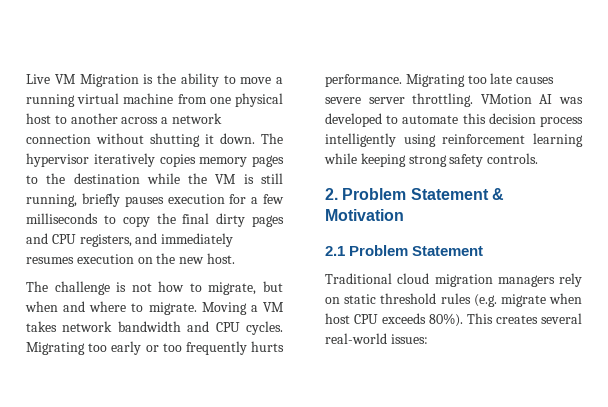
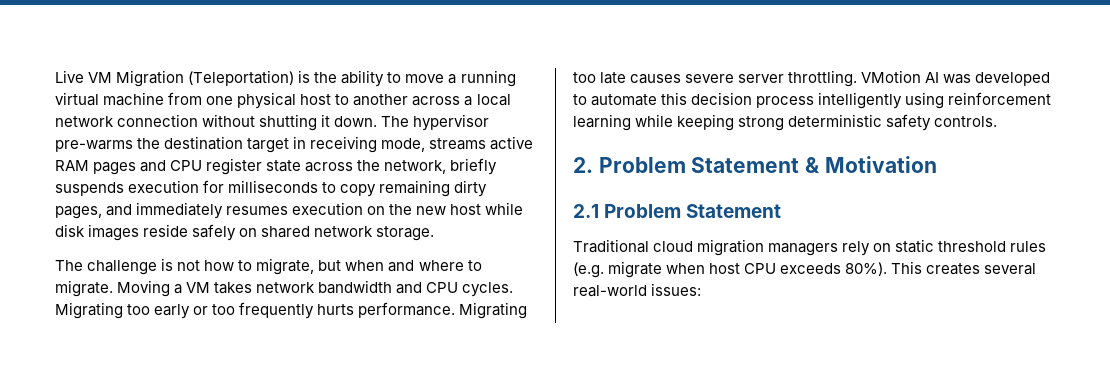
- Live VM Migration is the ability to move a running virtual machine from one physical host to another across a network connection without shutting it down.
+ Live VM Migration (Teleportation) is the ability to move a running virtual machine from one physical host to another across a local network connection without shutting it down.
- The hypervisor iteratively copies memory pages to the destination while the VM is still running, briefly pauses execution for a few milliseconds to copy the final dirty pages and CPU registers, and immediately resumes execution on the new host.
+ The hypervisor pre-warms the destination target in receiving mode, streams active RAM pages and CPU register state across the network, briefly suspends execution for milliseconds to copy remaining dirty pages, and immediately resumes execution on the new host while disk images reside safely on shared network storage.
- VMotion AI was developed to automate this decision process intelligently using reinforcement learning while keeping strong safety controls.
+ VMotion AI was developed to automate this decision process intelligently using reinforcement learning while keeping strong deterministic safety controls.

